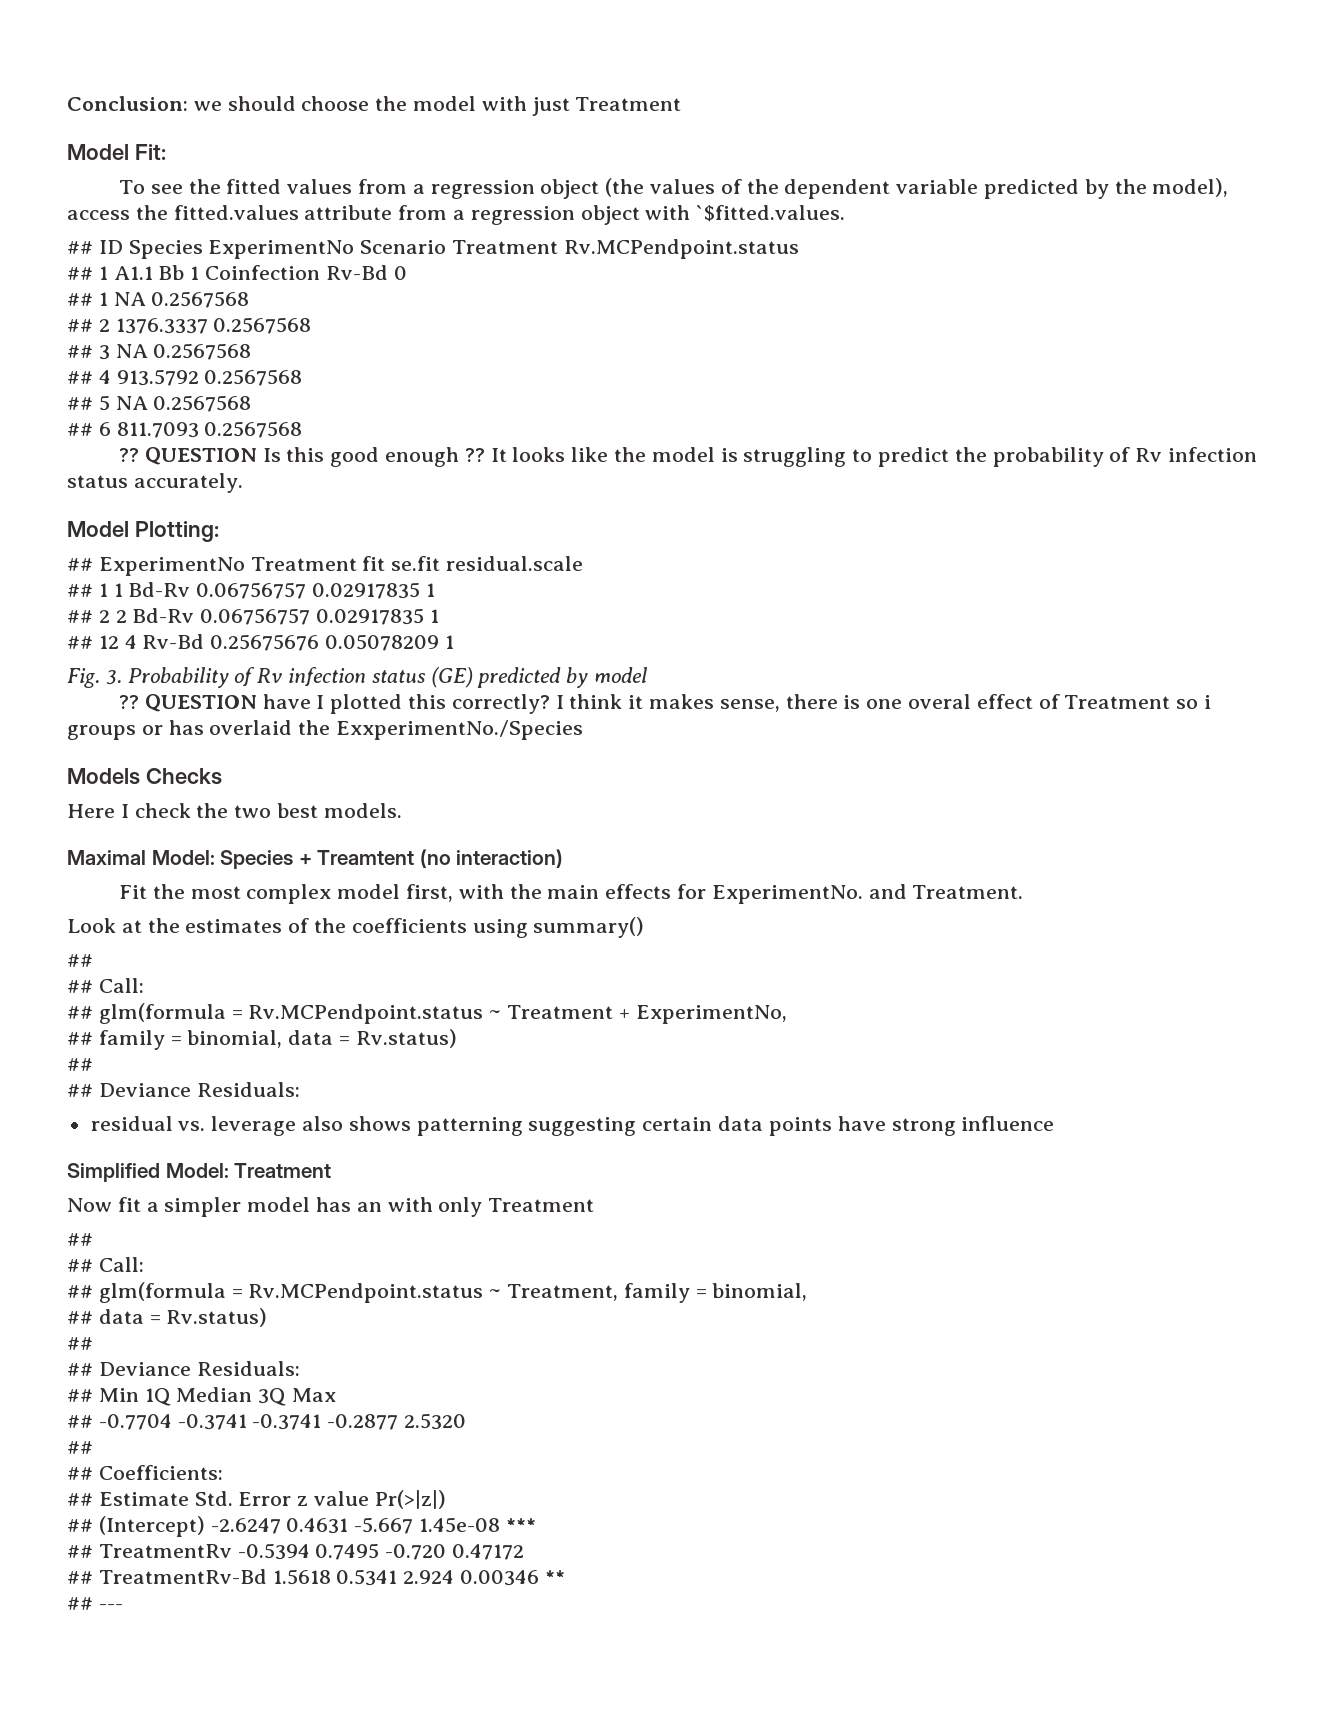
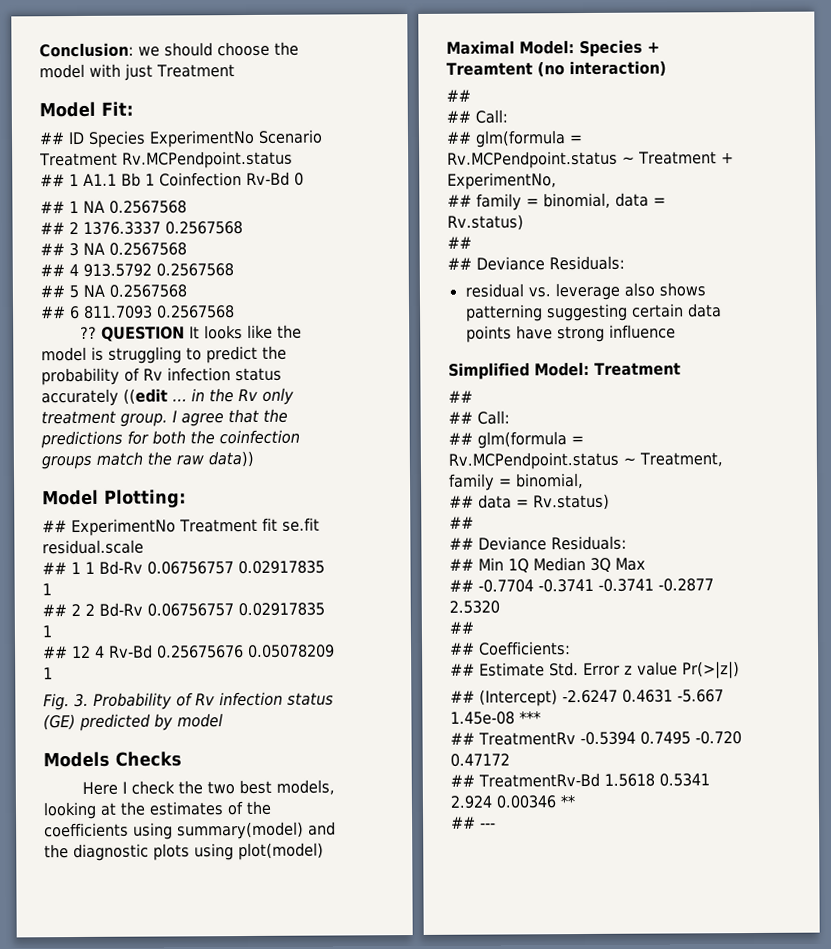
- To see the fitted values from a regression object (the values of the dependent variable predicted by the model), access the fitted.values attribute from a regression object with `$fitted.values.
- QUESTION Is this good enough ?? It looks like the model is struggling to predict the probability of Rv infection status accurately.
+ QUESTION It looks like the model is struggling to predict the probability of Rv infection status accurately ((edit … in the Rv only treatment group. I agree that the predictions for both the coinfection groups match the raw data))
- ?? QUESTION have I plotted this correctly? I think it makes sense, there is one overal effect of Treatment so i groups or has overlaid the ExxperimentNo./Species
- Here I check the two best models.
+ Here I check the two best models, looking at the estimates of the coefficients using summary(model) and the diagnostic plots using plot(model)
- Fit the most complex model first, with the main effects for ExperimentNo. and Treatment.
- Look at the estimates of the coefficients using summary()
- Now fit a simpler model has an with only Treatment

